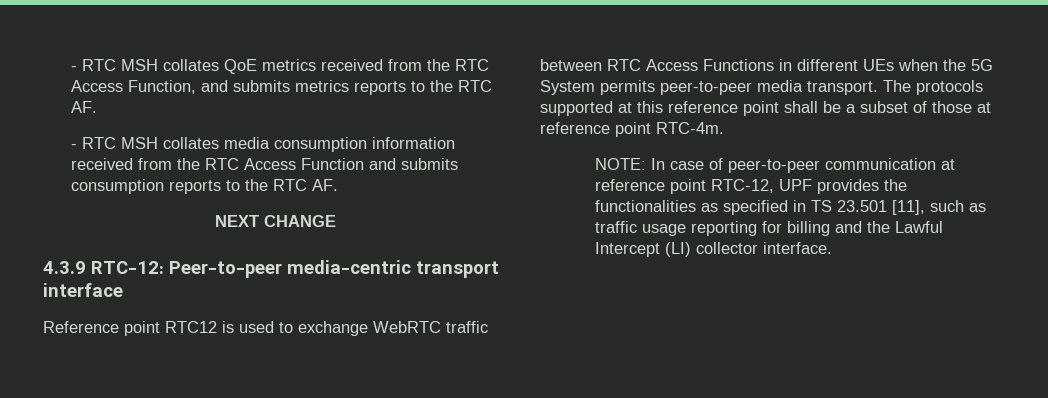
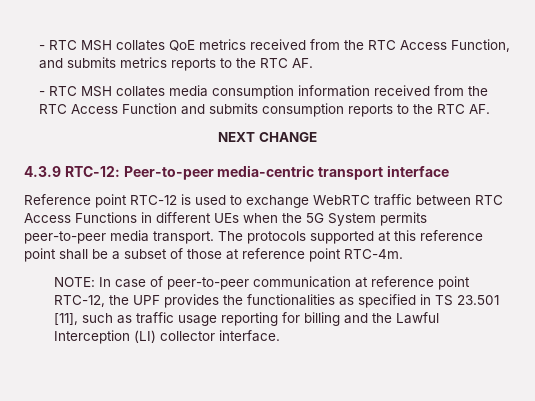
- Reference point RTC12 is used to exchange WebRTC traffic between RTC Access Functions in different UEs when the 5G System permits peer-to-peer media transport.
+ Reference point RTC-12 is used to exchange WebRTC traffic between RTC Access Functions in different UEs when the 5G System permits peer-to-peer media transport.
- NOTE: In case of peer-to-peer communication at reference point RTC-12, UPF provides the functionalities as specified in TS 23.501 [11], such as traffic usage reporting for billing and the Lawful Intercept (LI) collector interface.
+ NOTE: In case of peer-to-peer communication at reference point RTC-12, the UPF provides the functionalities as specified in TS 23.501 [11], such as traffic usage reporting for billing and the Lawful Interception (LI) collector interface.

